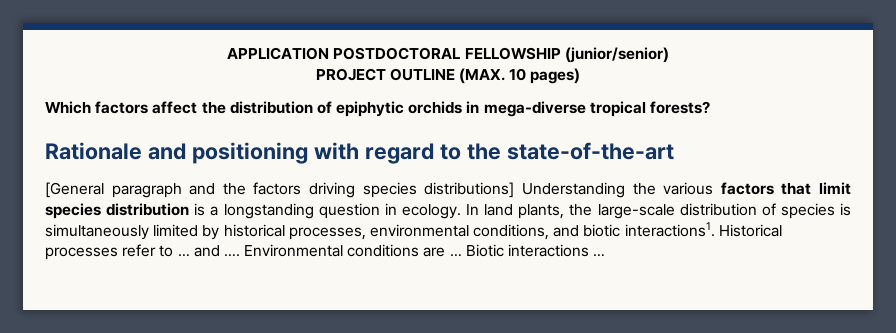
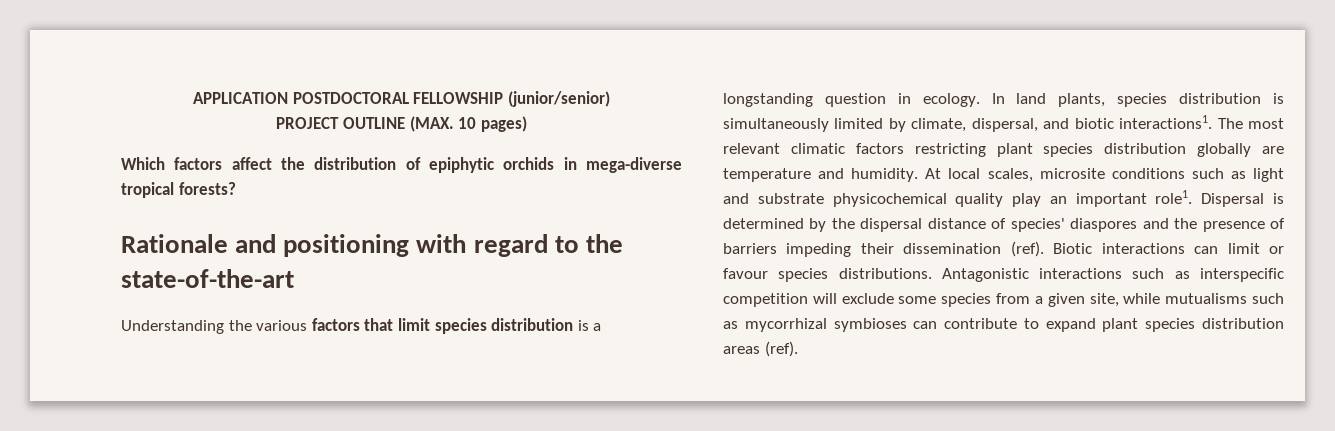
- [General paragraph and the factors driving species distributions] Understanding the various factors that limit species distribution is a longstanding question in ecology.
+ Understanding the various factors that limit species distribution is a longstanding question in ecology.
- In land plants, the large-scale distribution of species is simultaneously limited by historical processes, environmental conditions, and biotic interactions1. Historical processes refer to … and …. Environmental conditions are … Biotic interactions …
+ In land plants, species distribution is simultaneously limited by climate, dispersal, and biotic interactions1. The most relevant climatic factors restricting plant species distribution globally are temperature and humidity. At local scales, microsite conditions such as light and substrate physicochemical quality play an important role1. Dispersal is determined by the dispersal distance of species' diaspores and the presence of barriers impeding their dissemination (ref). Biotic interactions can limit or favour species distributions. Antagonistic interactions such as interspecific competition will exclude some species from a given site, while mutualisms such as mycorrhizal symbioses can contribute to expand plant species distribution areas (ref).

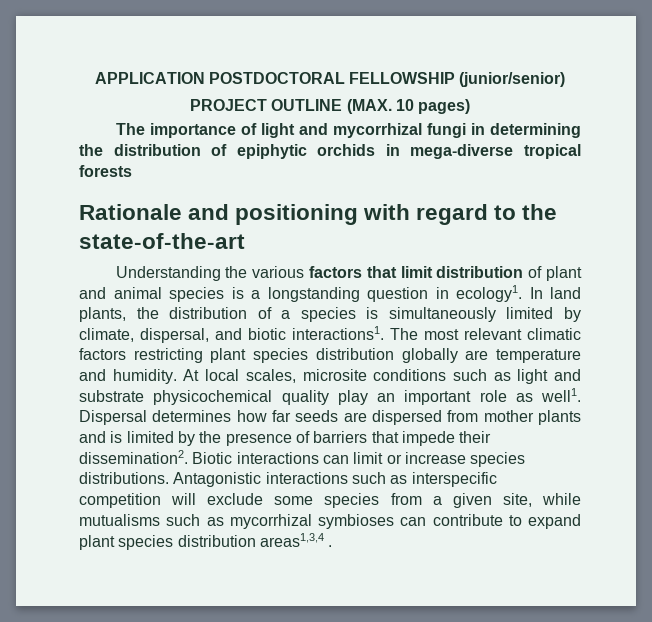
- Which factors affect the distribution of epiphytic orchids in mega-diverse tropical forests?
+ The importance of light and mycorrhizal fungi in determining the distribution of epiphytic orchids in mega-diverse tropical forests
- Understanding the various factors that limit species distribution is a longstanding question in ecology.
+ Understanding the various factors that limit distribution of plant and animal species is a longstanding question in ecology1.
- In land plants, species distribution is simultaneously limited by climate, dispersal, and biotic interactions1.
+ In land plants, the distribution of a species is simultaneously limited by climate, dispersal, and biotic interactions1.
- At local scales, microsite conditions such as light and substrate physicochemical quality play an important role1. Dispersal is determined by the dispersal distance of species' diaspores and the presence of barriers impeding their dissemination (ref).
+ At local scales, microsite conditions such as light and substrate physicochemical quality play an important role as well1. Dispersal determines how far seeds are dispersed from mother plants and is limited by the presence of barriers that impede their dissemination2.
- Biotic interactions can limit or favour species distributions.
+ Biotic interactions can limit or increase species distributions.
- Antagonistic interactions such as interspecific competition will exclude some species from a given site, while mutualisms such as mycorrhizal symbioses can contribute to expand plant species distribution areas (ref).
+ Antagonistic interactions such as interspecific competition will exclude some species from a given site, while mutualisms such as mycorrhizal symbioses can contribute to expand plant species distribution areas1,3,4 .

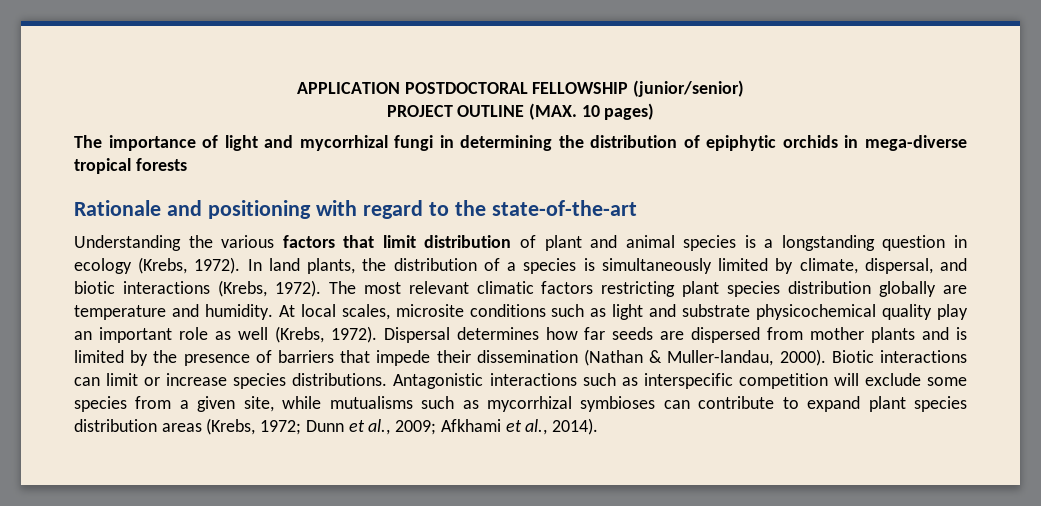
- Understanding the various factors that limit distribution of plant and animal species is a longstanding question in ecology1.
+ Understanding the various factors that limit distribution of plant and animal species is a longstanding question in ecology (Krebs, 1972).
- In land plants, the distribution of a species is simultaneously limited by climate, dispersal, and biotic interactions1.
+ In land plants, the distribution of a species is simultaneously limited by climate, dispersal, and biotic interactions (Krebs, 1972).
- At local scales, microsite conditions such as light and substrate physicochemical quality play an important role as well1.
+ At local scales, microsite conditions such as light and substrate physicochemical quality play an important role as well (Krebs, 1972).
- Dispersal determines how far seeds are dispersed from mother plants and is limited by the presence of barriers that impede their dissemination2.
+ Dispersal determines how far seeds are dispersed from mother plants and is limited by the presence of barriers that impede their dissemination (Nathan & Muller-landau, 2000).
- Antagonistic interactions such as interspecific competition will exclude some species from a given site, while mutualisms such as mycorrhizal symbioses can contribute to expand plant species distribution areas1,3,4 .
+ Antagonistic interactions such as interspecific competition will exclude some species from a given site, while mutualisms such as mycorrhizal symbioses can contribute to expand plant species distribution areas (Krebs, 1972; Dunn et al., 2009; Afkhami et al., 2014).

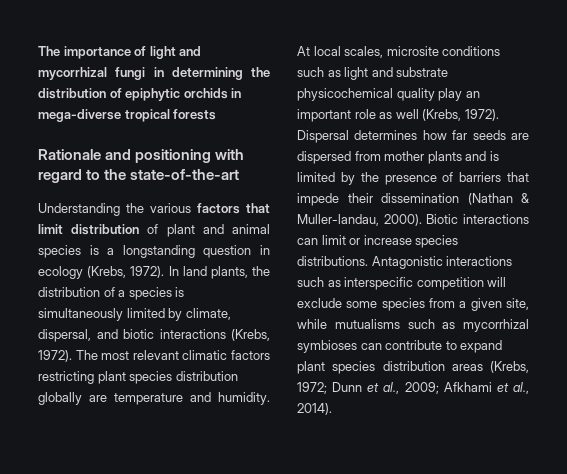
- APPLICATION POSTDOCTORAL FELLOWSHIP (junior/senior)
- PROJECT OUTLINE (MAX. 10 pages)

